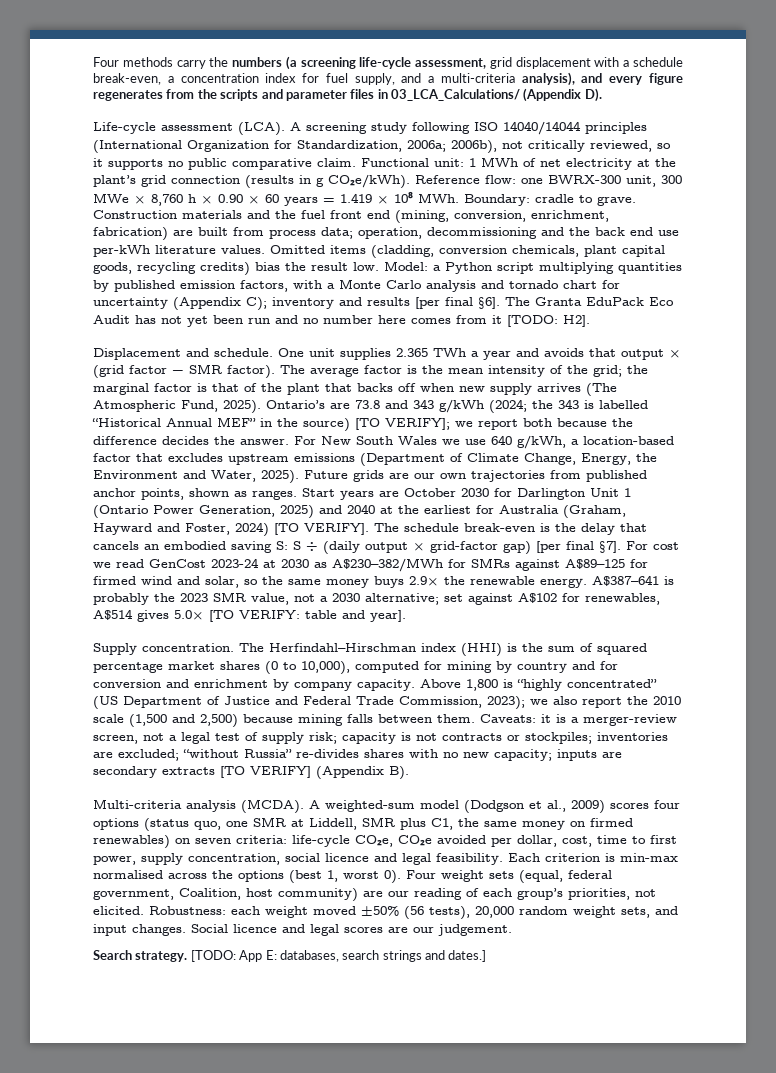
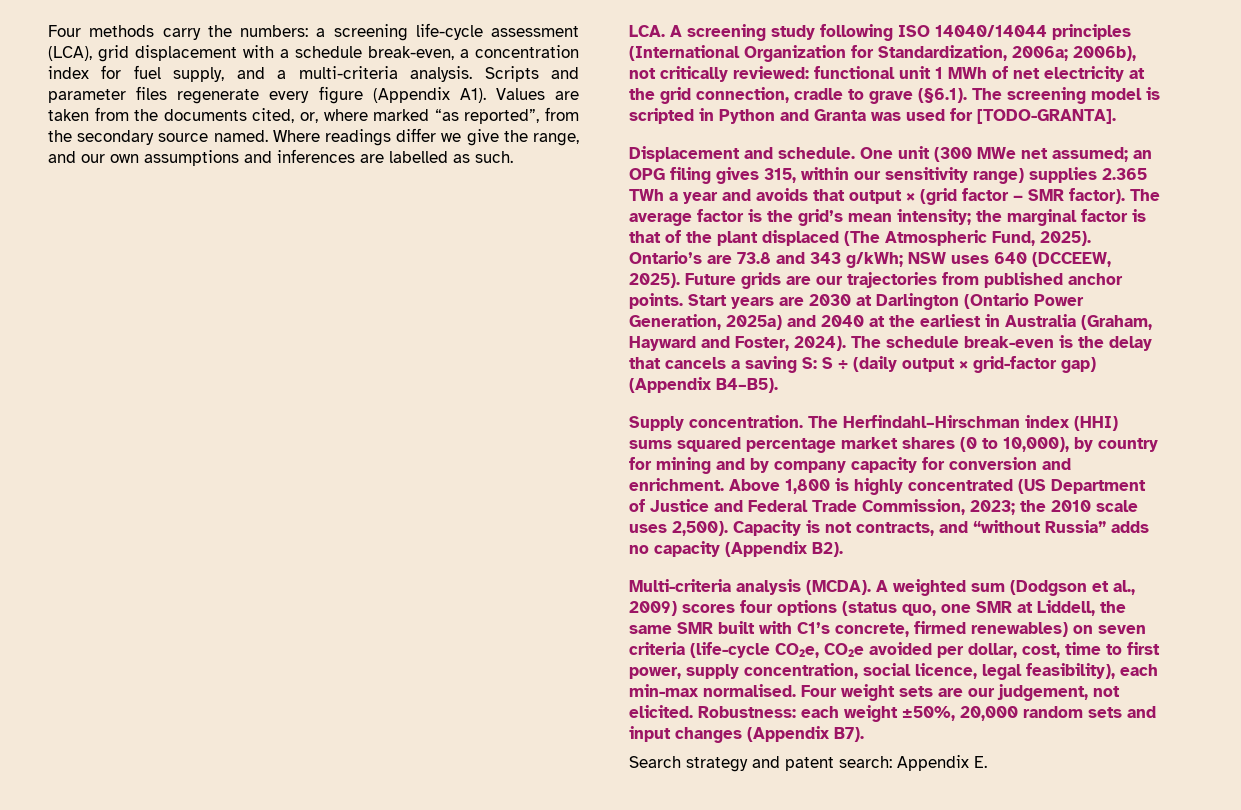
- Four methods carry the numbers (a screening life-cycle assessment, grid displacement with a schedule break-even, a concentration index for fuel supply, and a multi-criteria analysis), and every figure regenerates from the scripts and parameter files in 03_LCA_Calculations/ (Appendix D).
- Life-cycle assessment (LCA). A screening study following ISO 14040/14044 principles (International Organization for Standardization, 2006a; 2006b), not critically reviewed, so it supports no public comparative claim. Functional unit: 1 MWh of net electricity at the plant’s grid connection (results in g CO₂e/kWh). Reference flow: one BWRX-300 unit, 300 MWe × 8,760 h × 0.90 × 60 years = 1.419 × 10⁸ MWh. Boundary: cradle to grave. Construction materials and the fuel front end (mining, conversion, enrichment, fabrication) are built from process data; operation, decommissioning and the back end use per-kWh literature values. Omitted items (cladding, conversion chemicals, plant capital goods, recycling credits) bias the result low. Model: a Python script multiplying quantities by published emission factors, with a Monte Carlo analysis and tornado chart for uncertainty (Appendix C); inventory and results [per final §6]. The Granta EduPack Eco Audit has not yet been run and no number here comes from it [TODO: H2].
+ Four methods carry the numbers: a screening life-cycle assessment (LCA), grid displacement with a schedule break-even, a concentration index for fuel supply, and a multi-criteria analysis. Scripts and parameter files regenerate every figure (Appendix A1). Values are taken from the documents cited, or, where marked “as reported”, from the secondary source named. Where readings differ we give the range, and our own assumptions and inferences are labelled as such.
+ LCA. A screening study following ISO 14040/14044 principles (International Organization for Standardization, 2006a; 2006b), not critically reviewed: functional unit 1 MWh of net electricity at the grid connection, cradle to grave (§6.1). The screening model is scripted in Python and Granta was used for [TODO-GRANTA].
- One unit supplies 2.365 TWh a year and avoids that output × (grid factor − SMR factor).
+ One unit (300 MWe net assumed; an OPG filing gives 315, within our sensitivity range) supplies 2.365 TWh a year and avoids that output × (grid factor − SMR factor).
- The average factor is the mean intensity of the grid; the marginal factor is that of the plant that backs off when new supply arrives (The Atmospheric Fund, 2025).
+ The average factor is the grid’s mean intensity; the marginal factor is that of the plant displaced (The Atmospheric Fund, 2025).
- Ontario’s are 73.8 and 343 g/kWh (2024; the 343 is labelled “Historical Annual MEF” in the source) [TO VERIFY]; we report both because the difference decides the answer. For New South Wales we use 640 g/kWh, a location-based factor that excludes upstream emissions (Department of Climate Change, Energy, the Environment and Water, 2025).
+ Ontario’s are 73.8 and 343 g/kWh; NSW uses 640 (DCCEEW, 2025).
- Future grids are our own trajectories from published anchor points, shown as ranges. Start years are October 2030 for Darlington Unit 1 (Ontario Power Generation, 2025) and 2040 at the earliest for Australia (Graham, Hayward and Foster, 2024) [TO VERIFY].
+ Future grids are our trajectories from published anchor points. Start years are 2030 at Darlington (Ontario Power Generation, 2025a) and 2040 at the earliest in Australia (Graham, Hayward and Foster, 2024).
- The schedule break-even is the delay that cancels an embodied saving S: S ÷ (daily output × grid-factor gap) [per final §7]. For cost we read GenCost 2023-24 at 2030 as A$230–382/MWh for SMRs against A$89–125 for firmed wind and solar, so the same money buys 2.9× the renewable energy. A$387–641 is probably the 2023 SMR value, not a 2030 alternative; set against A$102 for renewables, A$514 gives 5.0× [TO VERIFY: table and year].
+ The schedule break-even is the delay that cancels a saving S: S ÷ (daily output × grid-factor gap) (Appendix B4–B5).
- The Herfindahl–Hirschman index (HHI) is the sum of squared percentage market shares (0 to 10,000), computed for mining by country and for conversion and enrichment by company capacity.
+ The Herfindahl–Hirschman index (HHI) sums squared percentage market shares (0 to 10,000), by country for mining and by company capacity for conversion and enrichment.
- Above 1,800 is “highly concentrated” (US Department of Justice and Federal Trade Commission, 2023); we also report the 2010 scale (1,500 and 2,500) because mining falls between them. Caveats: it is a merger-review screen, not a legal test of supply risk; capacity is not contracts or stockpiles; inventories are excluded; “without Russia” re-divides shares with no new capacity; inputs are secondary extracts [TO VERIFY] (Appendix B).
+ Above 1,800 is highly concentrated (US Department of Justice and Federal Trade Commission, 2023; the 2010 scale uses 2,500). Capacity is not contracts, and “without Russia” adds no capacity (Appendix B2).
- A weighted-sum model (Dodgson et al., 2009) scores four options (status quo, one SMR at Liddell, SMR plus C1, the same money on firmed renewables) on seven criteria: life-cycle CO₂e, CO₂e avoided per dollar, cost, time to first power, supply concentration, social licence and legal feasibility. Each criterion is min-max normalised across the options (best 1, worst 0). Four weight sets (equal, federal government, Coalition, host community) are our reading of each group’s priorities, not elicited.
+ A weighted sum (Dodgson et al., 2009) scores four options (status quo, one SMR at Liddell, the same SMR built with C1’s concrete, firmed renewables) on seven criteria (life-cycle CO₂e, CO₂e avoided per dollar, cost, time to first power, supply concentration, social licence, legal feasibility), each min-max normalised. Four weight sets are our judgement, not elicited.
- Robustness: each weight moved ±50% (56 tests), 20,000 random weight sets, and input changes. Social licence and legal scores are our judgement.
- Search strategy. [TODO: App E: databases, search strings and dates.]
+ Robustness: each weight ±50%, 20,000 random sets and input changes (Appendix B7).
+ Search strategy and patent search: Appendix E.

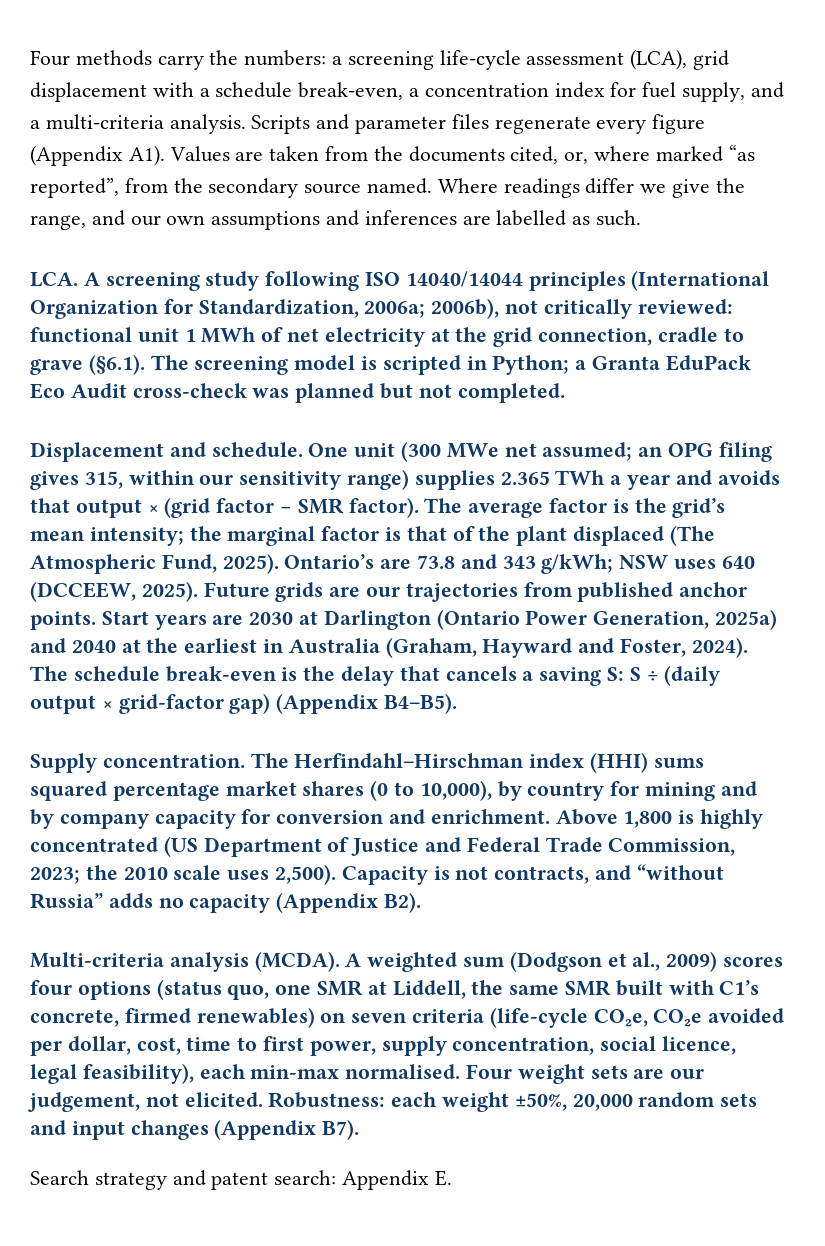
- LCA. A screening study following ISO 14040/14044 principles (International Organization for Standardization, 2006a; 2006b), not critically reviewed: functional unit 1 MWh of net electricity at the grid connection, cradle to grave (§6.1). The screening model is scripted in Python and Granta was used for [TODO-GRANTA].
+ LCA. A screening study following ISO 14040/14044 principles (International Organization for Standardization, 2006a; 2006b), not critically reviewed: functional unit 1 MWh of net electricity at the grid connection, cradle to grave (§6.1). The screening model is scripted in Python; a Granta EduPack Eco Audit cross-check was planned but not completed.

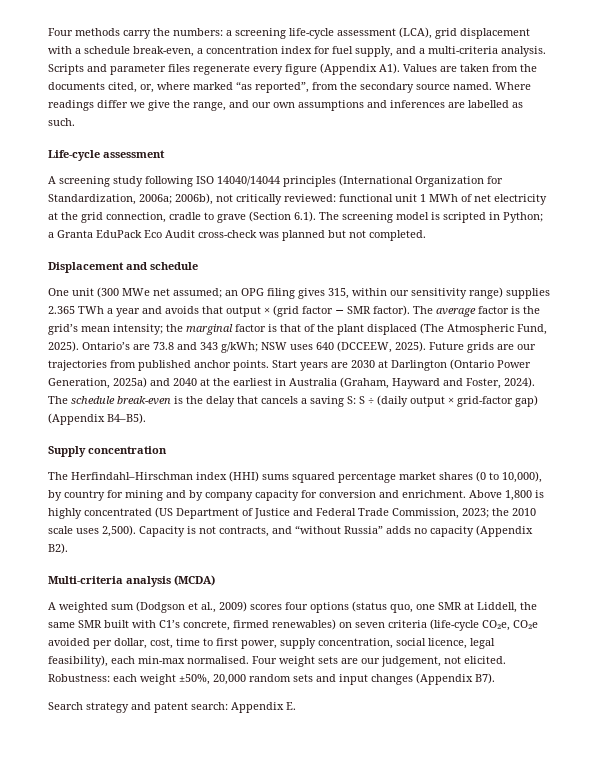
- LCA. A screening study following ISO 14040/14044 principles (International Organization for Standardization, 2006a; 2006b), not critically reviewed: functional unit 1 MWh of net electricity at the grid connection, cradle to grave (§6.1). The screening model is scripted in Python; a Granta EduPack Eco Audit cross-check was planned but not completed.
+ Life-cycle assessment
+ A screening study following ISO 14040/14044 principles (International Organization for Standardization, 2006a; 2006b), not critically reviewed: functional unit 1 MWh of net electricity at the grid connection, cradle to grave (Section 6.1). The screening model is scripted in Python; a Granta EduPack Eco Audit cross-check was planned but not completed.
- Displacement and schedule. One unit (300 MWe net assumed; an OPG filing gives 315, within our sensitivity range) supplies 2.365 TWh a year and avoids that output × (grid factor − SMR factor).
+ Displacement and schedule
+ One unit (300 MWe net assumed; an OPG filing gives 315, within our sensitivity range) supplies 2.365 TWh a year and avoids that output × (grid factor − SMR factor).
- Supply concentration. The Herfindahl–Hirschman index (HHI) sums squared percentage market shares (0 to 10,000), by country for mining and by company capacity for conversion and enrichment.
+ Supply concentration
+ The Herfindahl–Hirschman index (HHI) sums squared percentage market shares (0 to 10,000), by country for mining and by company capacity for conversion and enrichment.
- Multi-criteria analysis (MCDA). A weighted sum (Dodgson et al., 2009) scores four options (status quo, one SMR at Liddell, the same SMR built with C1’s concrete, firmed renewables) on seven criteria (life-cycle CO₂e, CO₂e avoided per dollar, cost, time to first power, supply concentration, social licence, legal feasibility), each min-max normalised.
+ Multi-criteria analysis (MCDA)
+ A weighted sum (Dodgson et al., 2009) scores four options (status quo, one SMR at Liddell, the same SMR built with C1’s concrete, firmed renewables) on seven criteria (life-cycle CO₂e, CO₂e avoided per dollar, cost, time to first power, supply concentration, social licence, legal feasibility), each min-max normalised.

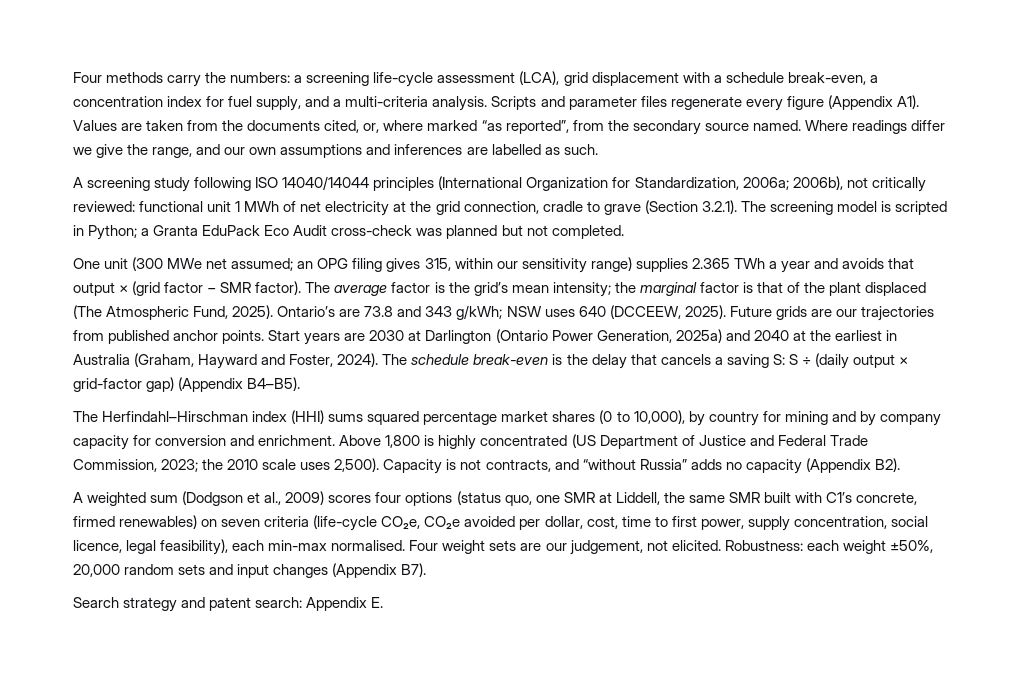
- Life-cycle assessment
- A screening study following ISO 14040/14044 principles (International Organization for Standardization, 2006a; 2006b), not critically reviewed: functional unit 1 MWh of net electricity at the grid connection, cradle to grave (Section 6.1). The screening model is scripted in Python; a Granta EduPack Eco Audit cross-check was planned but not completed.
+ A screening study following ISO 14040/14044 principles (International Organization for Standardization, 2006a; 2006b), not critically reviewed: functional unit 1 MWh of net electricity at the grid connection, cradle to grave (Section 3.2.1). The screening model is scripted in Python; a Granta EduPack Eco Audit cross-check was planned but not completed.
- Displacement and schedule
- Supply concentration
- Multi-criteria analysis (MCDA)

